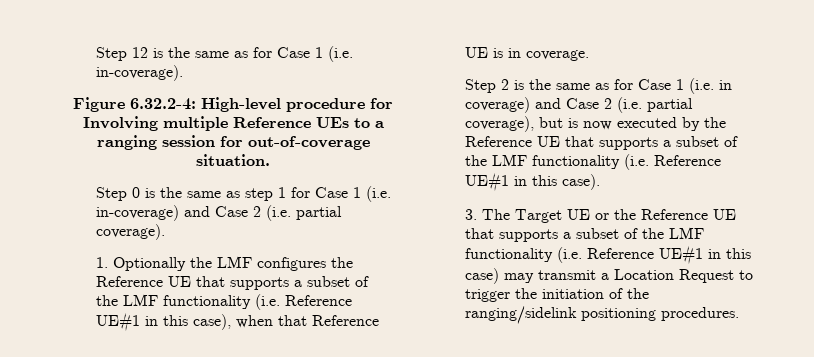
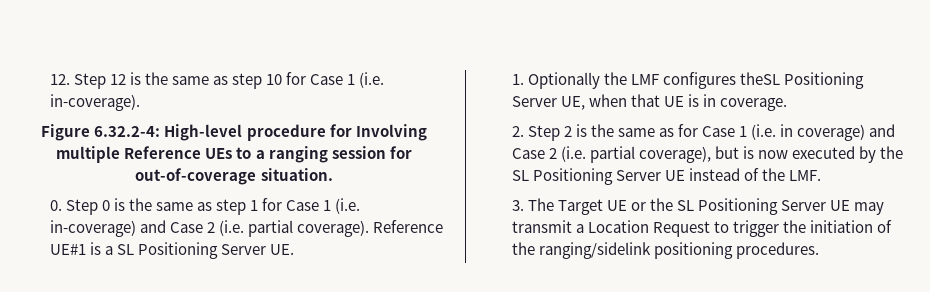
- Step 12 is the same as for Case 1 (i.e. in-coverage).
+ 12. Step 12 is the same as step 10 for Case 1 (i.e. in-coverage).
- Step 0 is the same as step 1 for Case 1 (i.e. in-coverage) and Case 2 (i.e. partial coverage).
+ 0. Step 0 is the same as step 1 for Case 1 (i.e. in-coverage) and Case 2 (i.e. partial coverage). Reference UE#1 is a SL Positioning Server UE.
- 1. Optionally the LMF configures the Reference UE that supports a subset of the LMF functionality (i.e. Reference UE#1 in this case), when that Reference UE is in coverage.
+ 1. Optionally the LMF configures theSL Positioning Server UE, when that UE is in coverage.
- Step 2 is the same as for Case 1 (i.e. in coverage) and Case 2 (i.e. partial coverage), but is now executed by the Reference UE that supports a subset of the LMF functionality (i.e. Reference UE#1 in this case).
+ 2. Step 2 is the same as for Case 1 (i.e. in coverage) and Case 2 (i.e. partial coverage), but is now executed by the SL Positioning Server UE instead of the LMF.
- 3. The Target UE or the Reference UE that supports a subset of the LMF functionality (i.e. Reference UE#1 in this case) may transmit a Location Request to trigger the initiation of the ranging/sidelink positioning procedures.
+ 3. The Target UE or the SL Positioning Server UE may transmit a Location Request to trigger the initiation of the ranging/sidelink positioning procedures.

